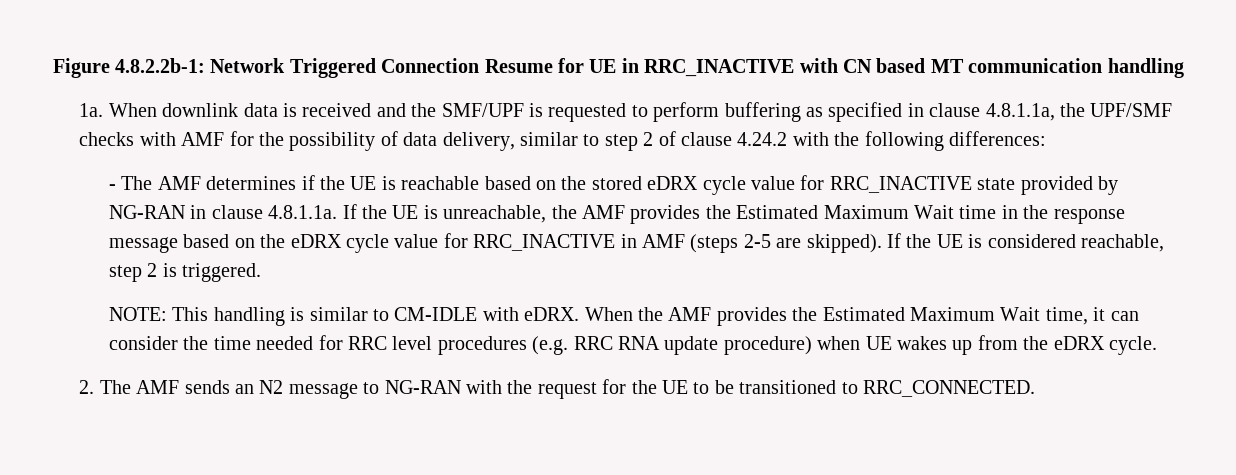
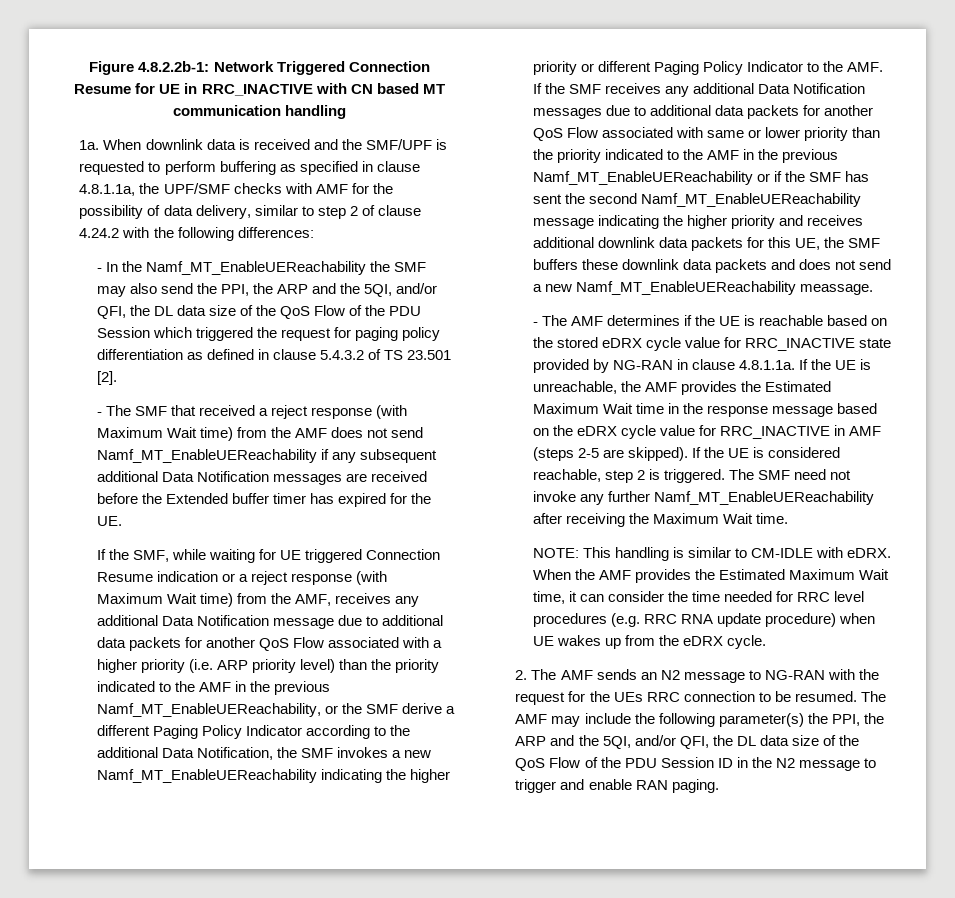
+ - In the Namf_MT_EnableUEReachability the SMF may also send the PPI, the ARP and the 5QI, and/or QFI, the DL data size of the QoS Flow of the PDU Session which triggered the request for paging policy differentiation as defined in clause 5.4.3.2 of TS 23.501 [2].
+ - The SMF that received a reject response (with Maximum Wait time) from the AMF does not send Namf_MT_EnableUEReachability if any subsequent additional Data Notification messages are received before the Extended buffer timer has expired for the UE.
+ If the SMF, while waiting for UE triggered Connection Resume indication or a reject response (with Maximum Wait time) from the AMF, receives any additional Data Notification message due to additional data packets for another QoS Flow associated with a higher priority (i.e. ARP priority level) than the priority indicated to the AMF in the previous Namf_MT_EnableUEReachability, or the SMF derive a different Paging Policy Indicator according to the additional Data Notification, the SMF invokes a new Namf_MT_EnableUEReachability indicating the higher priority or different Paging Policy Indicator to the AMF. If the SMF receives any additional Data Notification messages due to additional data packets for another QoS Flow associated with same or lower priority than the priority indicated to the AMF in the previous Namf_MT_EnableUEReachability or if the SMF has sent the second Namf_MT_EnableUEReachability message indicating the higher priority and receives additional downlink data packets for this UE, the SMF buffers these downlink data packets and does not send a new Namf_MT_EnableUEReachability meassage.
+ The SMF need not invoke any further Namf_MT_EnableUEReachability after receiving the Maximum Wait time.
- 2. The AMF sends an N2 message to NG-RAN with the request for the UE to be transitioned to RRC_CONNECTED.
+ 2. The AMF sends an N2 message to NG-RAN with the request for the UEs RRC connection to be resumed. The AMF may include the following parameter(s) the PPI, the ARP and the 5QI, and/or QFI, the DL data size of the QoS Flow of the PDU Session ID in the N2 message to trigger and enable RAN paging.

